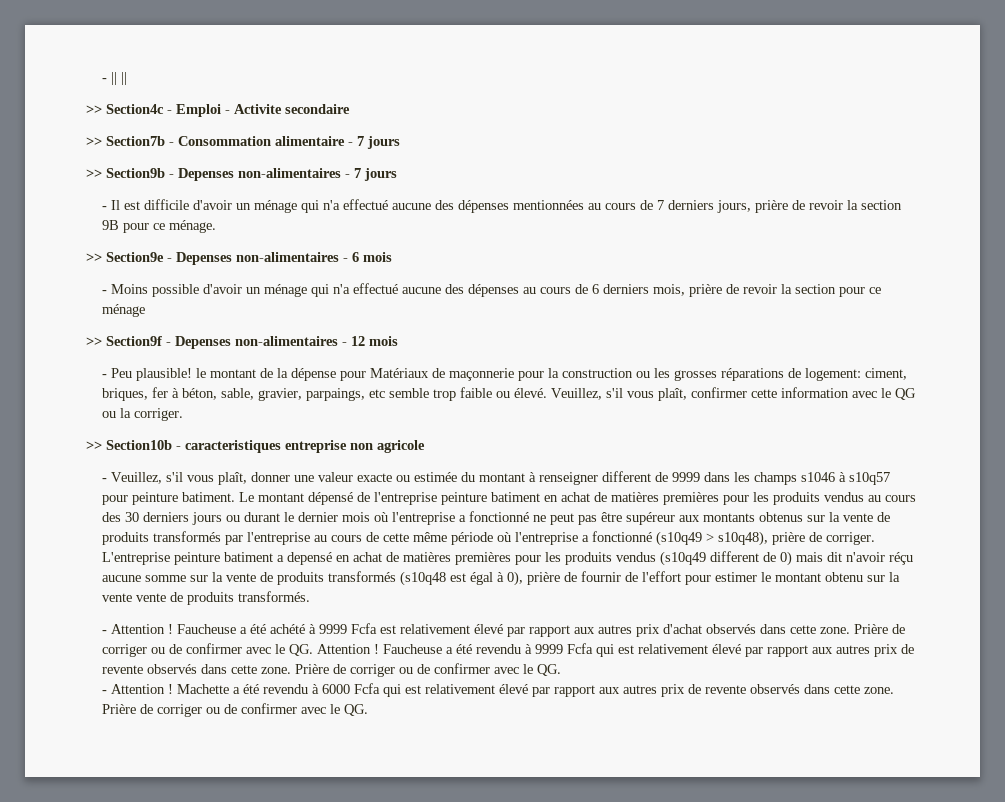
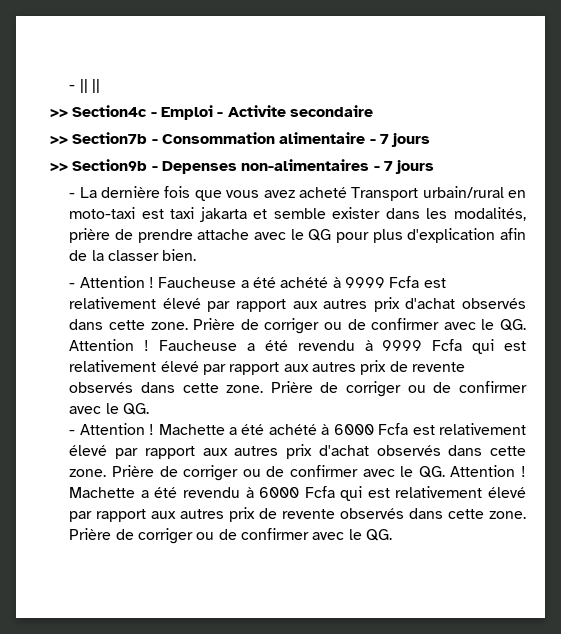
- - Il est difficile d'avoir un ménage qui n'a effectué aucune des dépenses mentionnées au cours de 7 derniers jours, prière de revoir la section 9B pour ce ménage.
- >> Section9e - Depenses non-alimentaires - 6 mois
- - Moins possible d'avoir un ménage qui n'a effectué aucune des dépenses au cours de 6 derniers mois, prière de revoir la section pour ce ménage
- >> Section9f - Depenses non-alimentaires - 12 mois
- - Peu plausible! le montant de la dépense pour Matériaux de maçonnerie pour la construction ou les grosses réparations de logement: ciment, briques, fer à béton, sable, gravier, parpaings, etc semble trop faible ou élevé. Veuillez, s'il vous plaît, confirmer cette information avec le QG ou la corriger.
- >> Section10b - caracteristiques entreprise non agricole
- - Veuillez, s'il vous plaît, donner une valeur exacte ou estimée du montant à renseigner different de 9999 dans les champs s1046 à s10q57 pour peinture batiment. Le montant dépensé de l'entreprise peinture batiment en achat de matières premières pour les produits vendus au cours des 30 derniers jours ou durant le dernier mois où l'entreprise a fonctionné ne peut pas être supéreur aux montants obtenus sur la vente de produits transformés par l'entreprise au cours de cette même période où l'entreprise a fonctionné (s10q49 > s10q48), prière de corriger. L'entreprise peinture batiment a depensé en achat de matières premières pour les produits vendus (s10q49 different de 0) mais dit n'avoir réçu aucune somme sur la vente de produits transformés (s10q48 est égal à 0), prière de fournir de l'effort pour estimer le montant obtenu sur la vente vente de produits transformés.
+ - La dernière fois que vous avez acheté Transport urbain/rural en moto-taxi est taxi jakarta et semble exister dans les modalités, prière de prendre attache avec le QG pour plus d'explication afin de la classer bien.
- Machette a été revendu à 6000 Fcfa qui est relativement élevé par rapport aux autres prix de revente observés dans cette zone.
+ Machette a été achété à 6000 Fcfa est relativement élevé par rapport aux autres prix d'achat observés dans cette zone. Prière de corriger ou de confirmer avec le QG. Attention ! Machette a été revendu à 6000 Fcfa qui est relativement élevé par rapport aux autres prix de revente observés dans cette zone.

